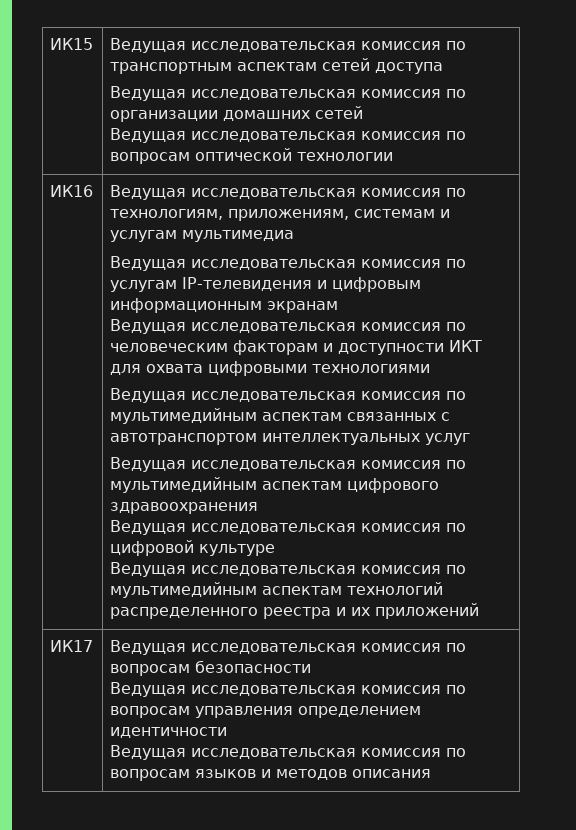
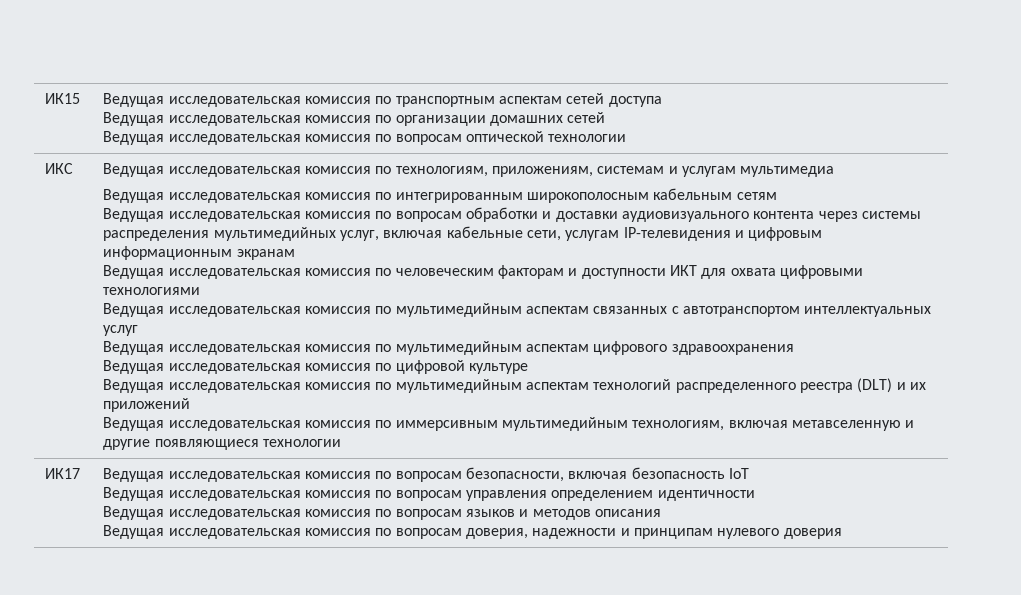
- ИК16
+ ИКC
- Ведущая исследовательская комиссия по услугам IP-телевидения и цифровым информационным экранам
+ Ведущая исследовательская комиссия по интегрированным широкополосным кабельным сетям
+ Ведущая исследовательская комиссия по вопросам обработки и доставки аудиовизуального контента через системы распределения мультимедийных услуг, включая кабельные сети, услугам IP-телевидения и цифровым информационным экранам
- Ведущая исследовательская комиссия по мультимедийным аспектам технологий распределенного реестра и их приложений
+ Ведущая исследовательская комиссия по мультимедийным аспектам технологий распределенного реестра (DLT) и их приложений
+ Ведущая исследовательская комиссия по иммерсивным мультимедийным технологиям, включая метавселенную и другие появляющиеся технологии
- ИК17 | Ведущая исследовательская комиссия по вопросам безопасности
+ ИК17 | Ведущая исследовательская комиссия по вопросам безопасности, включая безопасность IoT
  Ведущая исследовательская комиссия по вопросам управления определением идентичности
  Ведущая исследовательская комиссия по вопросам языков и методов описания
+ Ведущая исследовательская комиссия по вопросам доверия, надежности и принципам нулевого доверия

